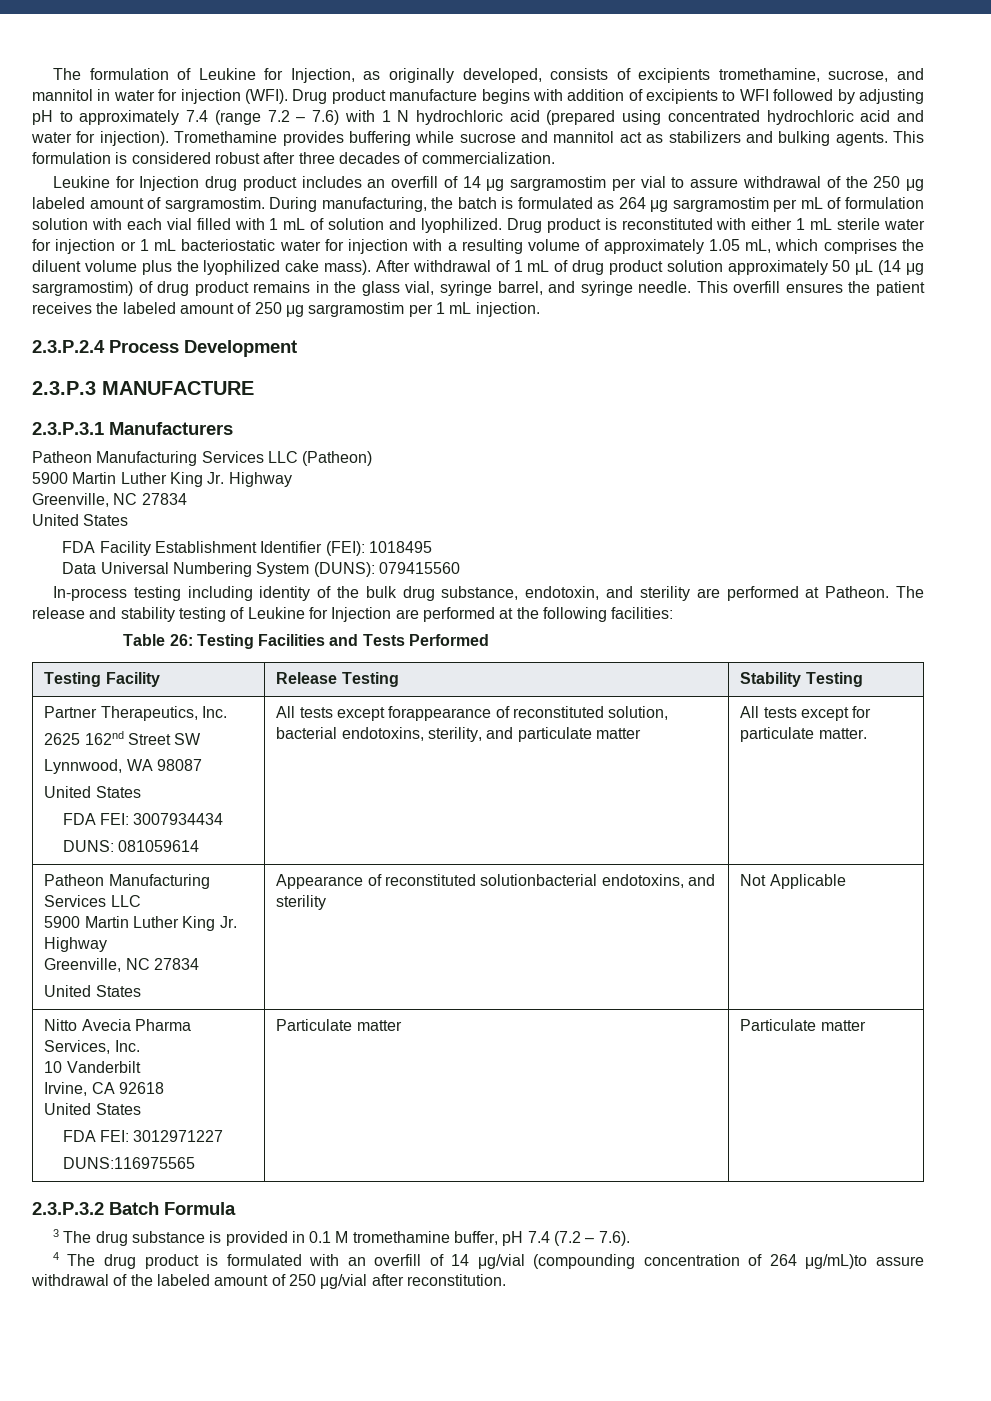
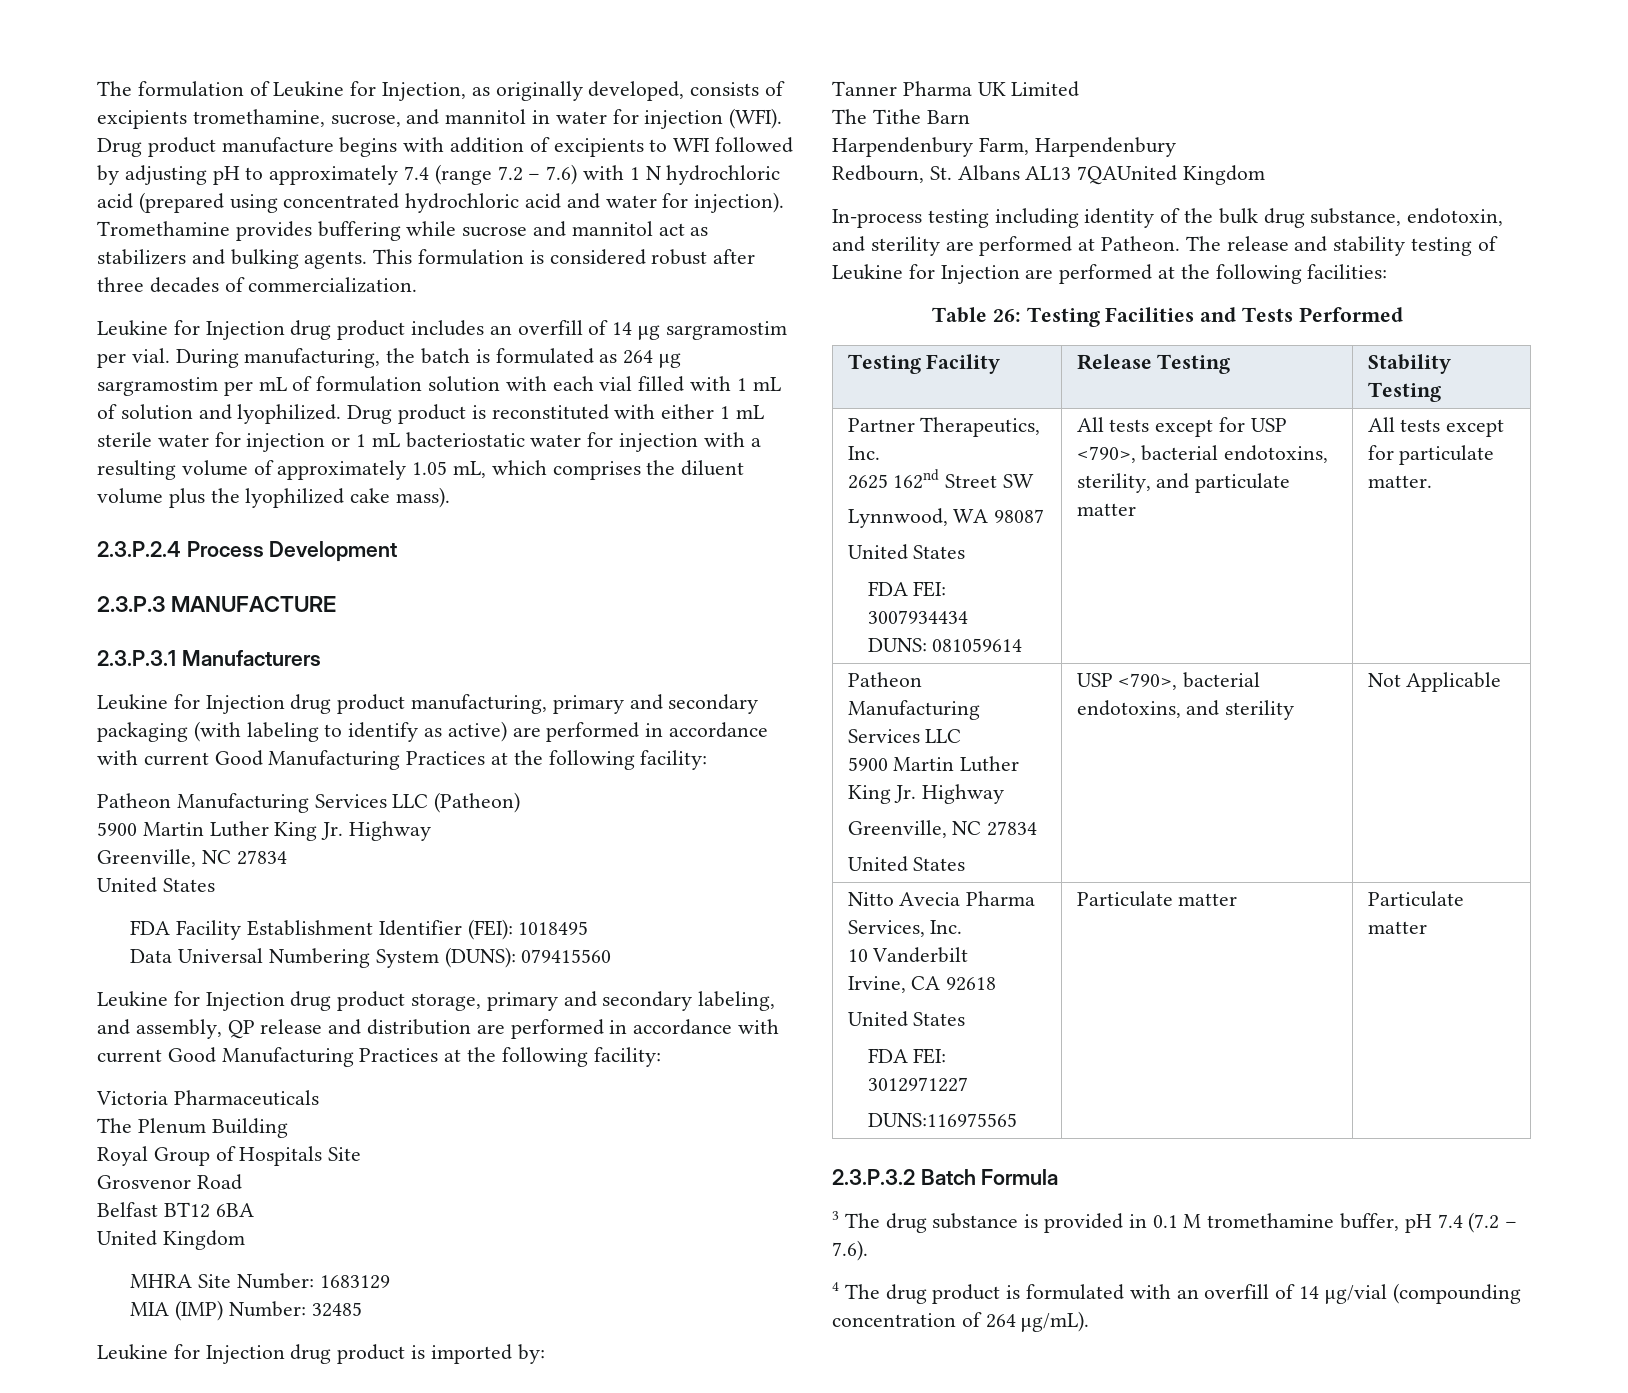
- Leukine for Injection drug product includes an overfill of 14 μg sargramostim per vial to assure withdrawal of the 250 μg labeled amount of sargramostim.
+ Leukine for Injection drug product includes an overfill of 14 μg sargramostim per vial.
- After withdrawal of 1 mL of drug product solution approximately 50 μL (14 μg sargramostim) of drug product remains in the glass vial, syringe barrel, and syringe needle. This overfill ensures the patient receives the labeled amount of 250 μg sargramostim per 1 mL injection.
+ Leukine for Injection drug product manufacturing, primary and secondary packaging (with labeling to identify as active) are performed in accordance with current Good Manufacturing Practices at the following facility:
+ Leukine for Injection drug product storage, primary and secondary labeling, and assembly, QP release and distribution are performed in accordance with current Good Manufacturing Practices at the following facility:
+ Victoria Pharmaceuticals
+ The Plenum Building
+ Royal Group of Hospitals Site
+ Grosvenor Road
+ Belfast BT12 6BA
+ United Kingdom
+ MHRA Site Number: 1683129
+ MIA (IMP) Number: 32485
+ Leukine for Injection drug product is imported by:
+ Tanner Pharma UK Limited
+ The Tithe Barn
+ Harpendenbury Farm, Harpendenbury
+ Redbourn, St. Albans AL13 7QAUnited Kingdom
  Partner Therapeutics, Inc.
  2625 162nd Street SW
  Lynnwood, WA 98087
  United States
  FDA FEI: 3007934434
- DUNS: 081059614 | All tests except forappearance of reconstituted solution, bacterial endotoxins, sterility, and particulate matter | All tests except for particulate matter.
+ DUNS: 081059614 | All tests except for USP <790>, bacterial endotoxins, sterility, and particulate matter | All tests except for particulate matter.
  Patheon Manufacturing Services LLC
  5900 Martin Luther King Jr. Highway
  Greenville, NC 27834
- United States | Appearance of reconstituted solutionbacterial endotoxins, and sterility | Not Applicable
+ United States | USP <790>, bacterial endotoxins, and sterility | Not Applicable
- 4 The drug product is formulated with an overfill of 14 μg/vial (compounding concentration of 264 μg/mL)to assure withdrawal of the labeled amount of 250 μg/vial after reconstitution.
+ 4 The drug product is formulated with an overfill of 14 μg/vial (compounding concentration of 264 μg/mL).

